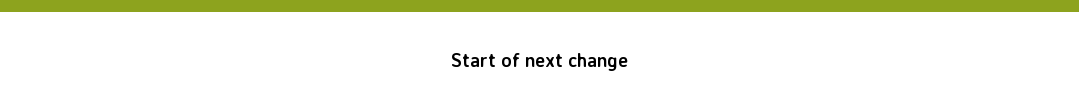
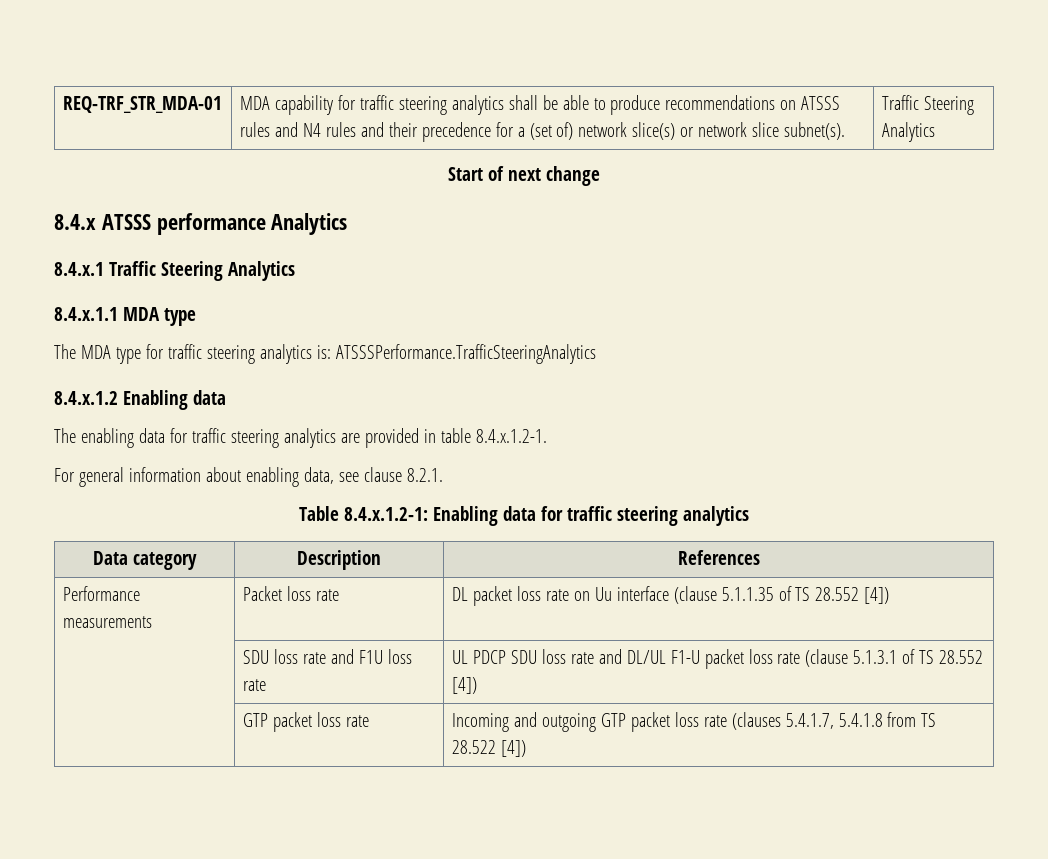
+ REQ-TRF_STR_MDA-01 | MDA capability for traffic steering analytics shall be able to produce recommendations on ATSSS rules and N4 rules and their precedence for a (set of) network slice(s) or network slice subnet(s). | Traffic Steering Analytics
  Start of next change
+ 8.4.x ATSSS performance Analytics
+ 8.4.x.1 Traffic Steering Analytics
+ 8.4.x.1.1 MDA type
+ The MDA type for traffic steering analytics is: ATSSSPerformance.TrafficSteeringAnalytics
+ 8.4.x.1.2 Enabling data
+ The enabling data for traffic steering analytics are provided in table 8.4.x.1.2-1.
+ For general information about enabling data, see clause 8.2.1.
+ Table 8.4.x.1.2-1: Enabling data for traffic steering analytics
+ Data category | Description | References
+ Performance measurements | Packet loss rate | DL packet loss rate on Uu interface (clause 5.1.1.35 of TS 28.552 [4])
+ | SDU loss rate and F1U loss rate | UL PDCP SDU loss rate and DL/UL F1-U packet loss rate (clause 5.1.3.1 of TS 28.552 [4])
+ | GTP packet loss rate | Incoming and outgoing GTP packet loss rate (clauses 5.4.1.7, 5.4.1.8 from TS 28.522 [4])

